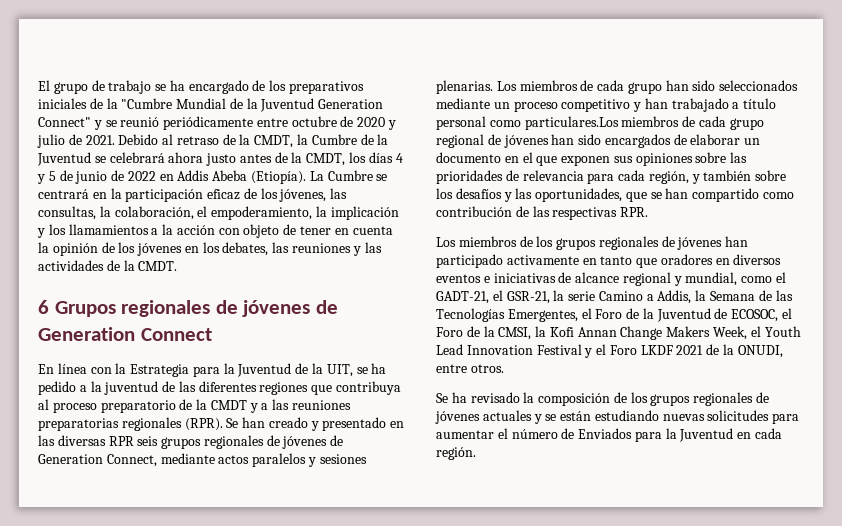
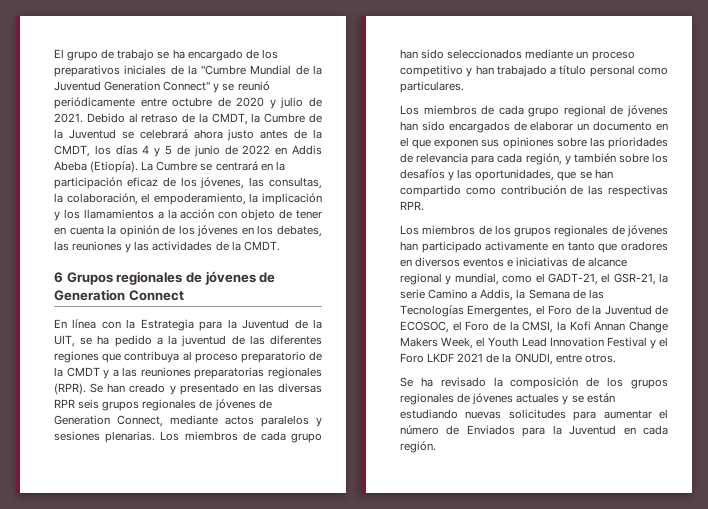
- Los miembros de cada grupo han sido seleccionados mediante un proceso competitivo y han trabajado a título personal como particulares.Los miembros de cada grupo regional de jóvenes han sido encargados de elaborar un documento en el que exponen sus opiniones sobre las prioridades de relevancia para cada región, y también sobre los desafíos y las oportunidades, que se han compartido como contribución de las respectivas RPR.
+ Los miembros de cada grupo han sido seleccionados mediante un proceso competitivo y han trabajado a título personal como particulares.
+ Los miembros de cada grupo regional de jóvenes han sido encargados de elaborar un documento en el que exponen sus opiniones sobre las prioridades de relevancia para cada región, y también sobre los desafíos y las oportunidades, que se han compartido como contribución de las respectivas RPR.

